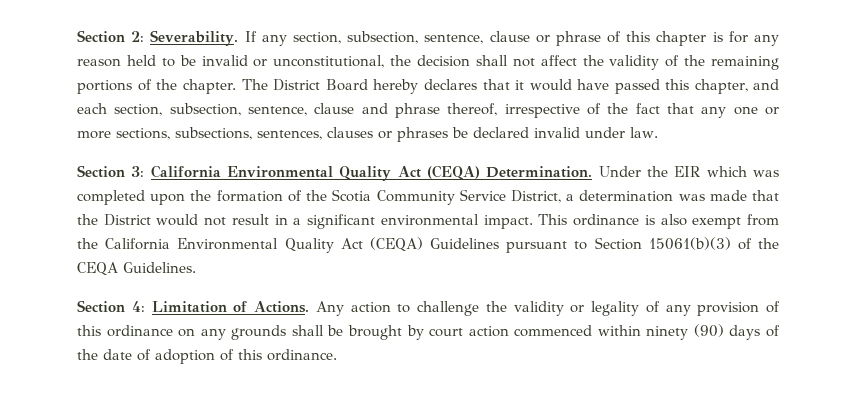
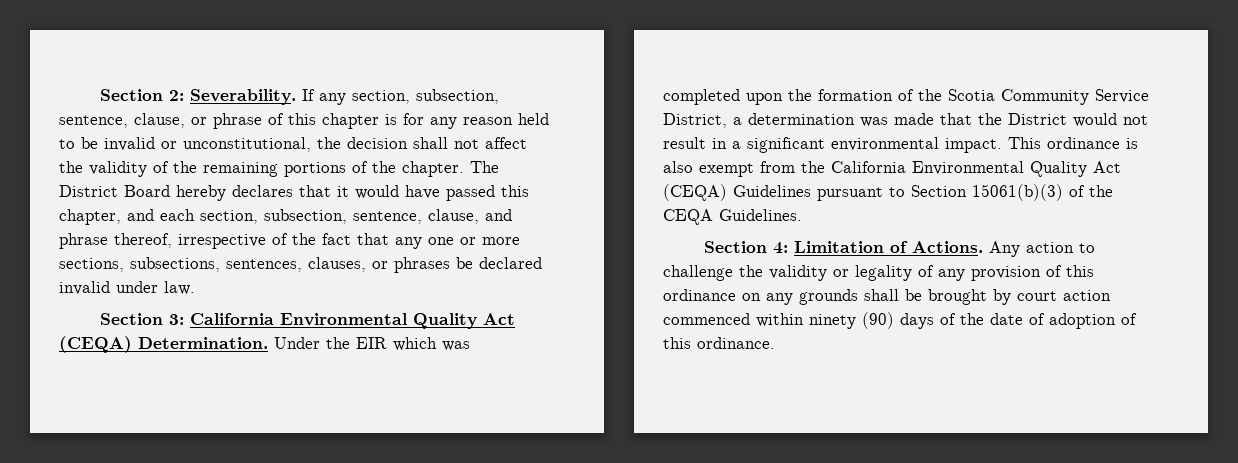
- If any section, subsection, sentence, clause or phrase of this chapter is for any reason held to be invalid or unconstitutional, the decision shall not affect the validity of the remaining portions of the chapter.
+ If any section, subsection, sentence, clause, or phrase of this chapter is for any reason held to be invalid or unconstitutional, the decision shall not affect the validity of the remaining portions of the chapter.
- The District Board hereby declares that it would have passed this chapter, and each section, subsection, sentence, clause and phrase thereof, irrespective of the fact that any one or more sections, subsections, sentences, clauses or phrases be declared invalid under law.
+ The District Board hereby declares that it would have passed this chapter, and each section, subsection, sentence, clause, and phrase thereof, irrespective of the fact that any one or more sections, subsections, sentences, clauses, or phrases be declared invalid under law.

